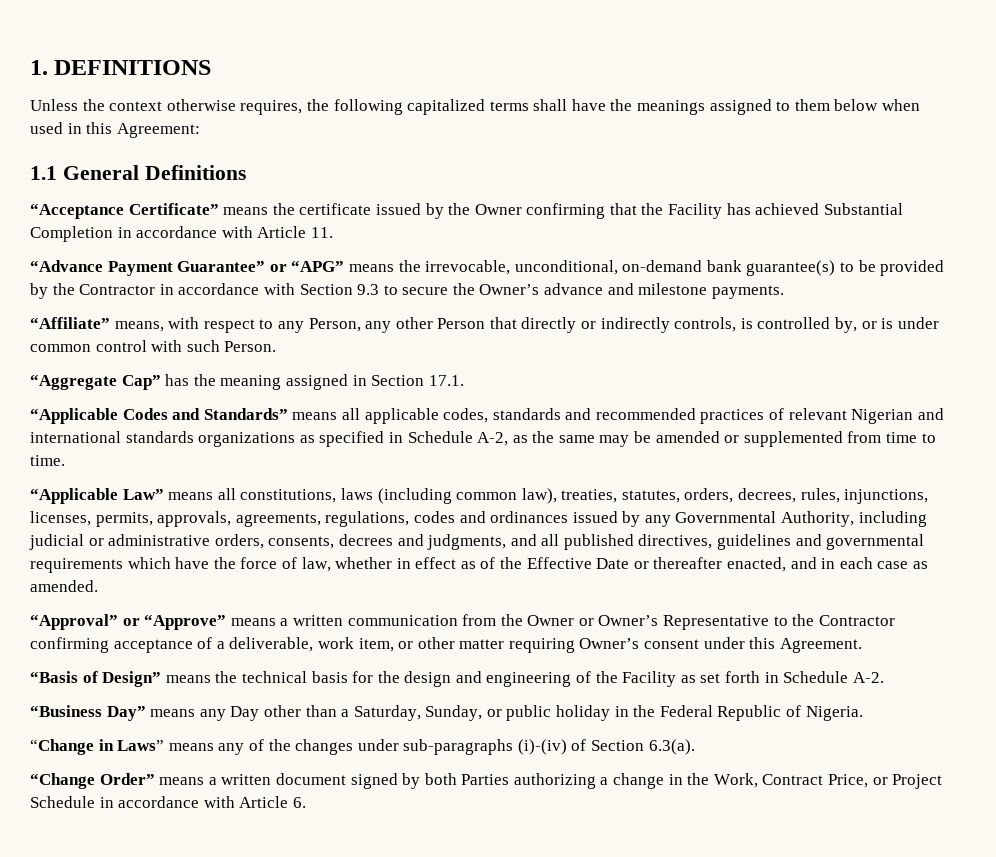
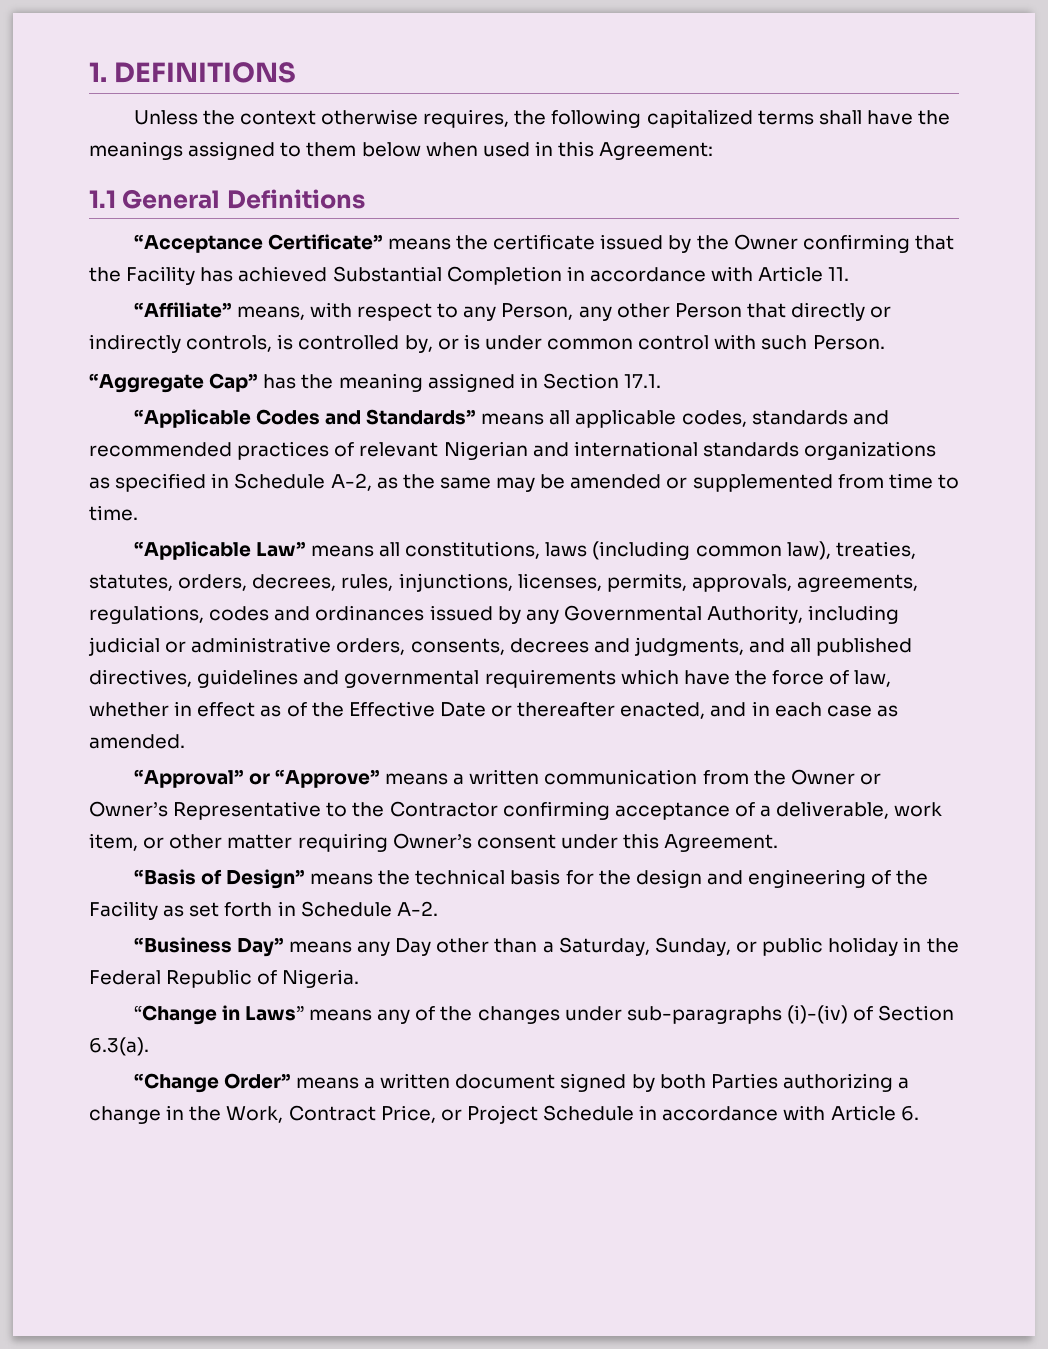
- “Advance Payment Guarantee” or “APG” means the irrevocable, unconditional, on-demand bank guarantee(s) to be provided by the Contractor in accordance with Section 9.3 to secure the Owner’s advance and milestone payments.

